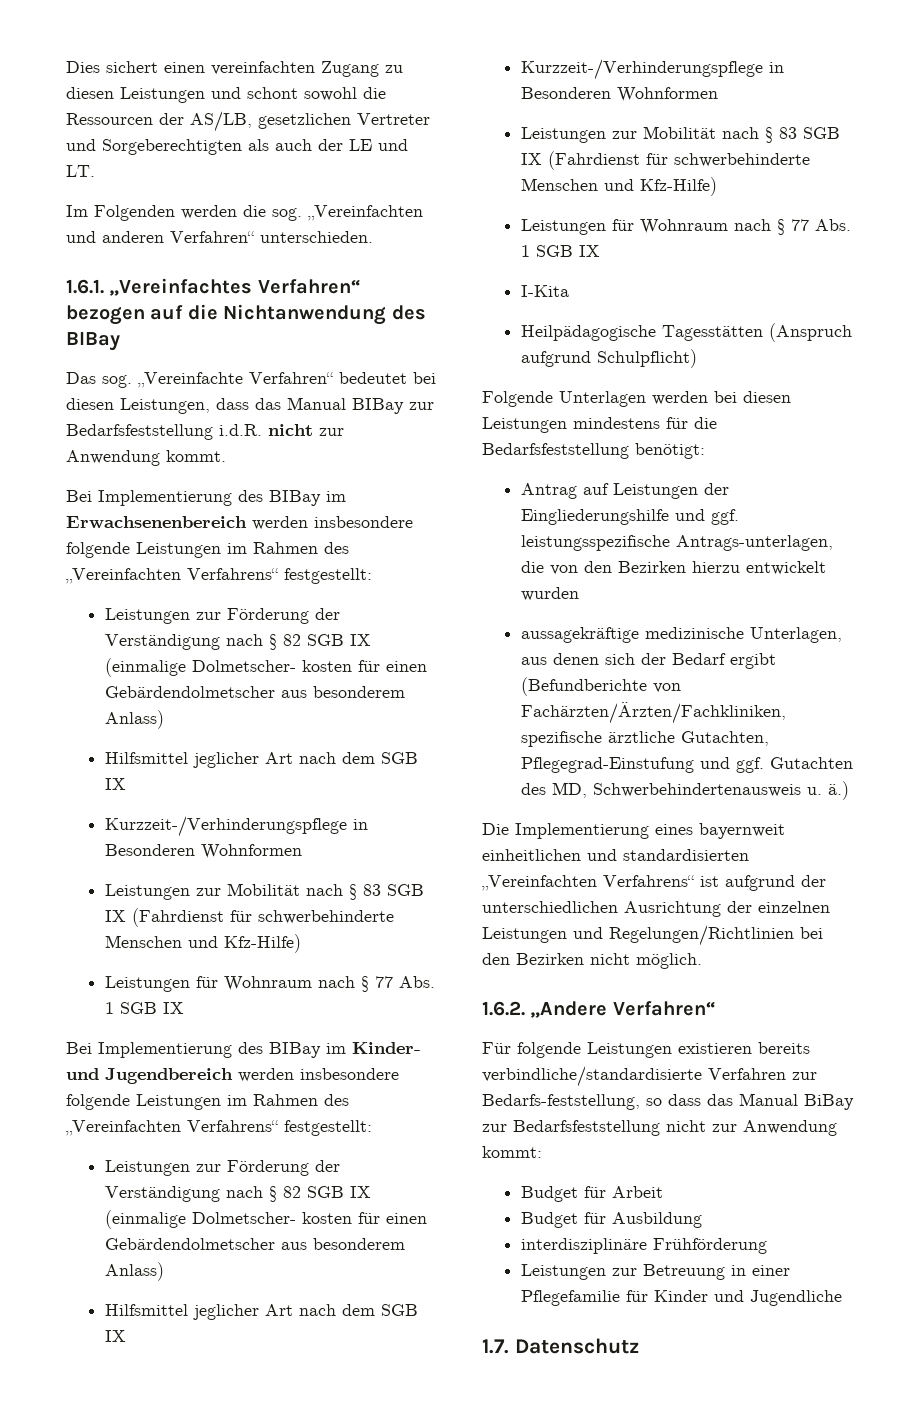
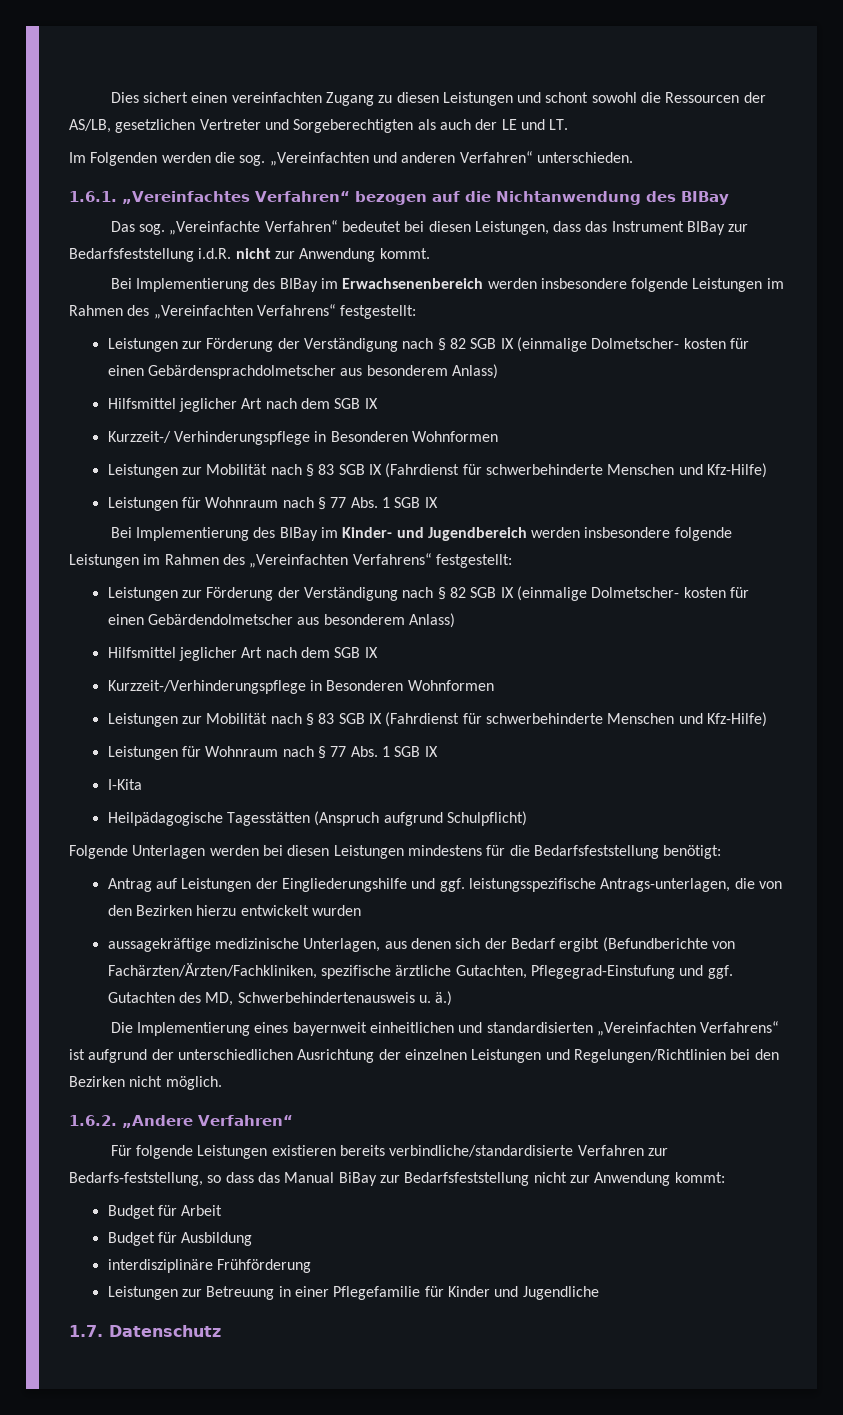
- Das sog. „Vereinfachte Verfahren“ bedeutet bei diesen Leistungen, dass das Manual BIBay zur Bedarfsfeststellung i.d.R. nicht zur Anwendung kommt.
+ Das sog. „Vereinfachte Verfahren“ bedeutet bei diesen Leistungen, dass das Instrument BIBay zur Bedarfsfeststellung i.d.R. nicht zur Anwendung kommt.
  Bei Implementierung des BIBay im Erwachsenenbereich werden insbesondere folgende Leistungen im Rahmen des „Vereinfachten Verfahrens“ festgestellt:
- Leistungen zur Förderung der Verständigung nach § 82 SGB IX (einmalige Dolmetscher- kosten für einen Gebärdendolmetscher aus besonderem Anlass)
+ Leistungen zur Förderung der Verständigung nach § 82 SGB IX (einmalige Dolmetscher- kosten für einen Gebärdensprachdolmetscher aus besonderem Anlass)
  Hilfsmittel jeglicher Art nach dem SGB IX
- Kurzzeit-/Verhinderungspflege in Besonderen Wohnformen
+ Kurzzeit-/ Verhinderungspflege in Besonderen Wohnformen

